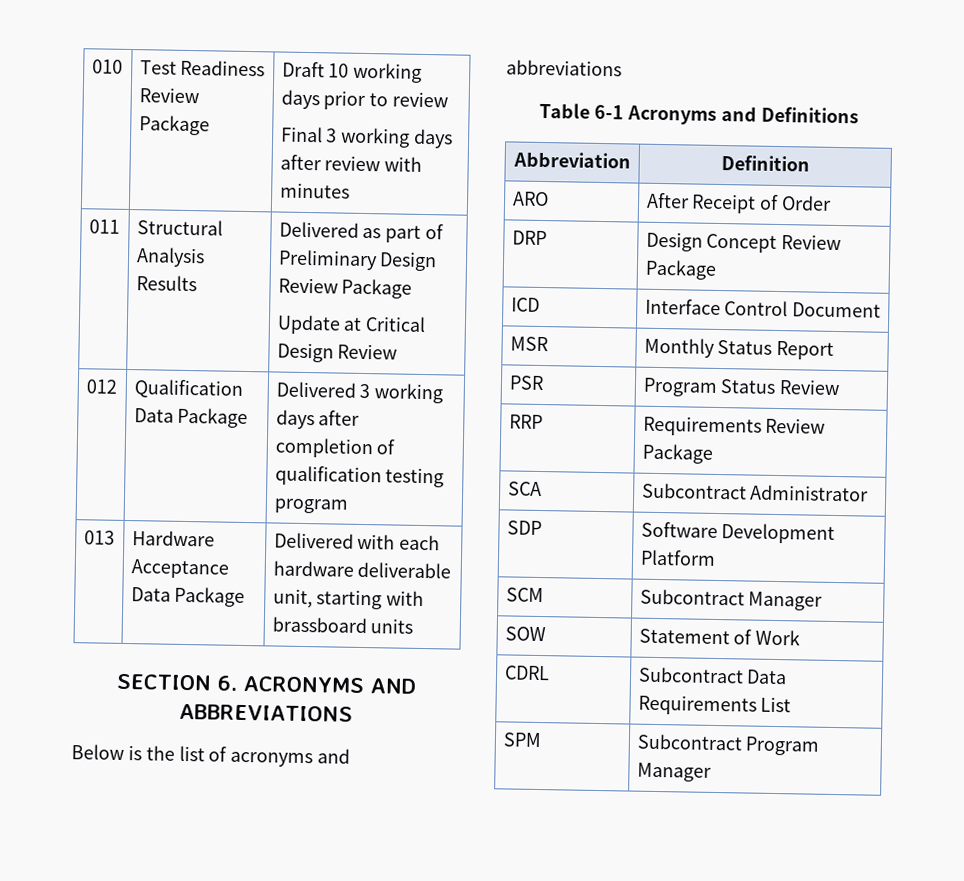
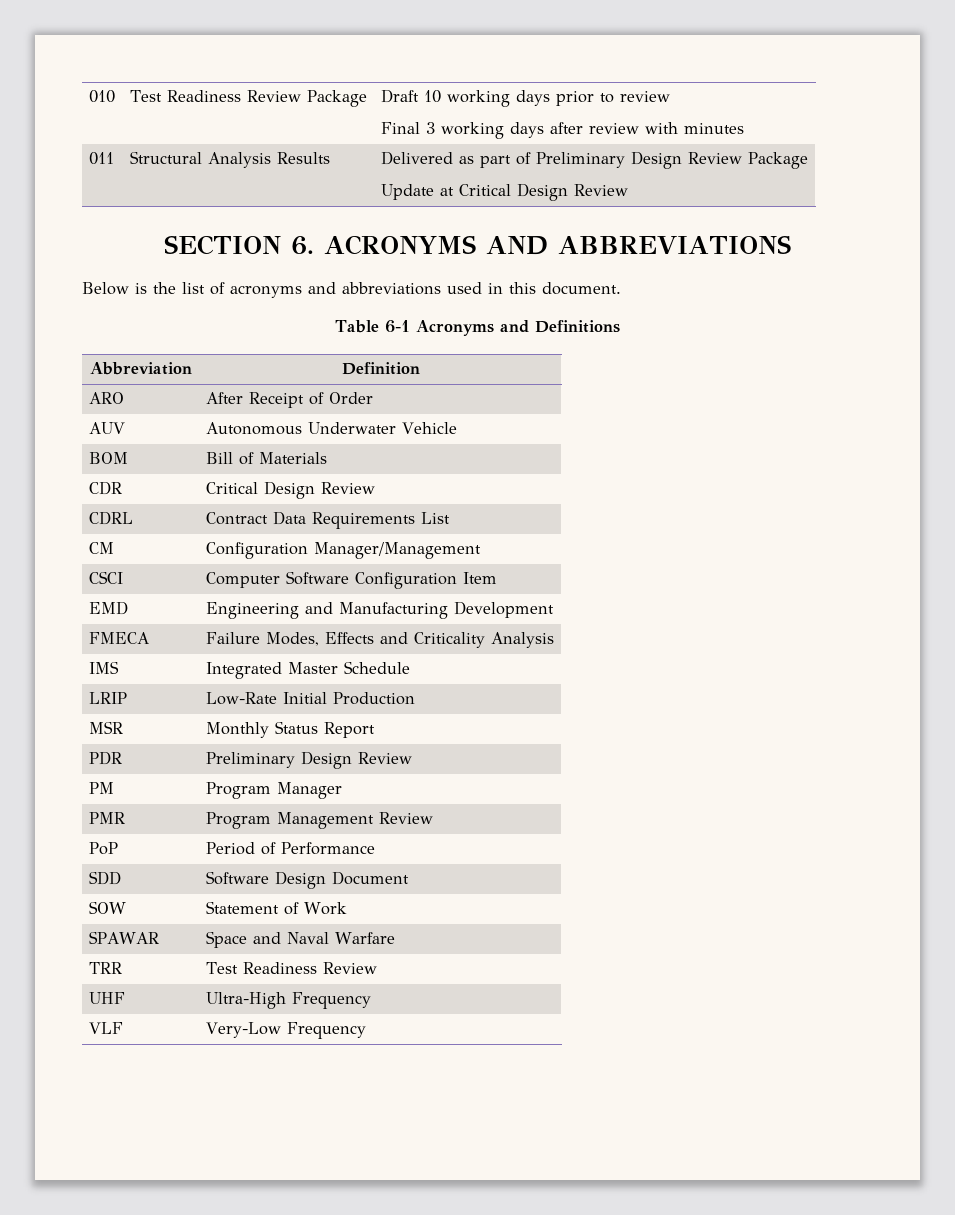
- 012 | Qualification Data Package | Delivered 3 working days after completion of qualification testing program
- 013 | Hardware Acceptance Data Package | Delivered with each hardware deliverable unit, starting with brassboard units
- Below is the list of acronyms and abbreviations
+ Below is the list of acronyms and abbreviations used in this document.
- DRP | Design Concept Review Package
- ICD | Interface Control Document
+ AUV | Autonomous Underwater Vehicle
+ BOM | Bill of Materials
+ CDR | Critical Design Review
+ CDRL | Contract Data Requirements List
+ CM | Configuration Manager/Management
+ CSCI | Computer Software Configuration Item
+ EMD | Engineering and Manufacturing Development
+ FMECA | Failure Modes, Effects and Criticality Analysis
+ IMS | Integrated Master Schedule
+ LRIP | Low-Rate Initial Production
  MSR | Monthly Status Report
- PSR | Program Status Review
- RRP | Requirements Review Package
- SCA | Subcontract Administrator
- SDP | Software Development Platform
- SCM | Subcontract Manager
+ PDR | Preliminary Design Review
+ PM | Program Manager
+ PMR | Program Management Review
+ PoP | Period of Performance
+ SDD | Software Design Document
  SOW | Statement of Work
- CDRL | Subcontract Data Requirements List
- SPM | Subcontract Program Manager
+ SPAWAR | Space and Naval Warfare
+ TRR | Test Readiness Review
+ UHF | Ultra-High Frequency
+ VLF | Very-Low Frequency

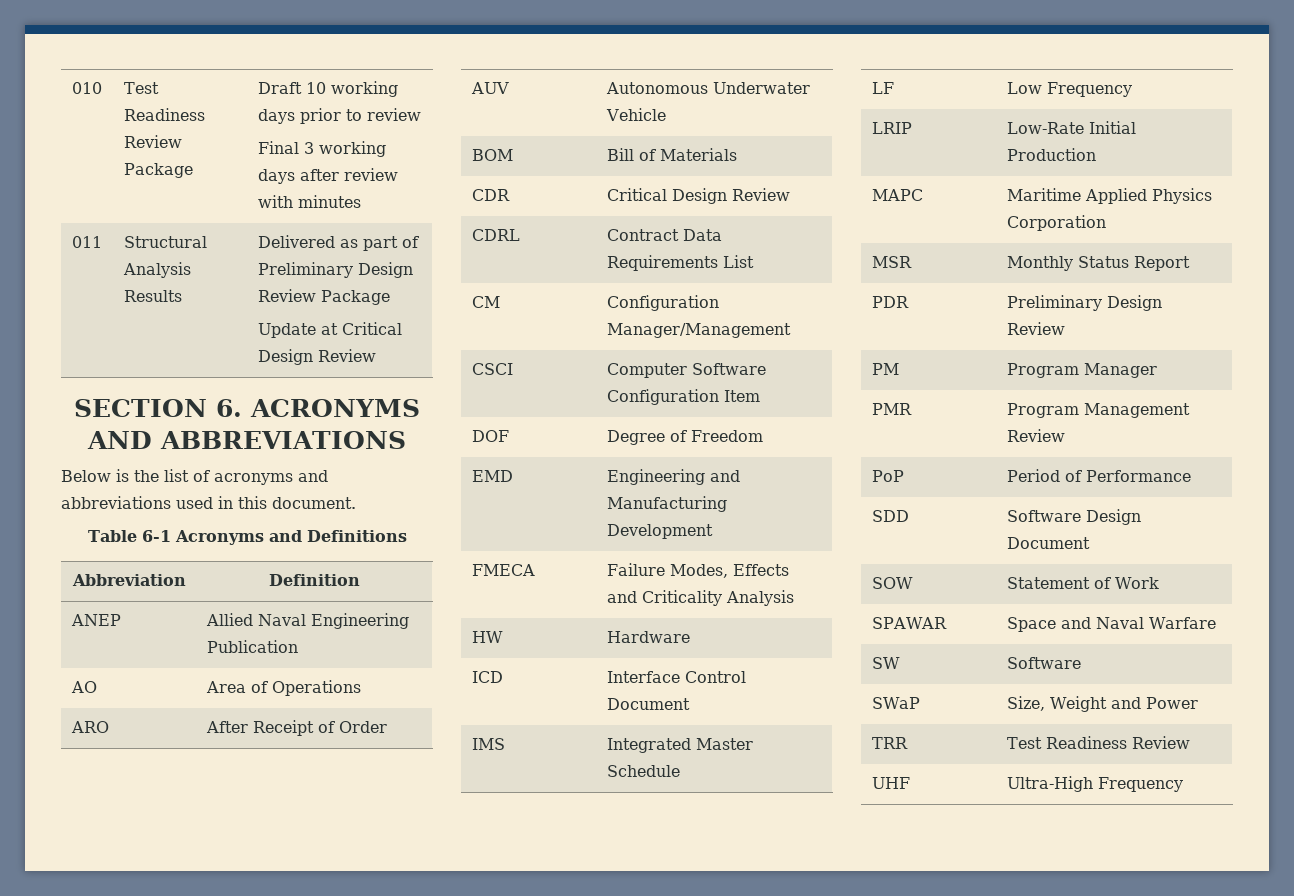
+ ANEP | Allied Naval Engineering Publication
+ AO | Area of Operations
+ DOF | Degree of Freedom
+ HW | Hardware
+ ICD | Interface Control Document
+ LF | Low Frequency
+ MAPC | Maritime Applied Physics Corporation
+ SW | Software
+ SWaP | Size, Weight and Power
- VLF | Very-Low Frequency

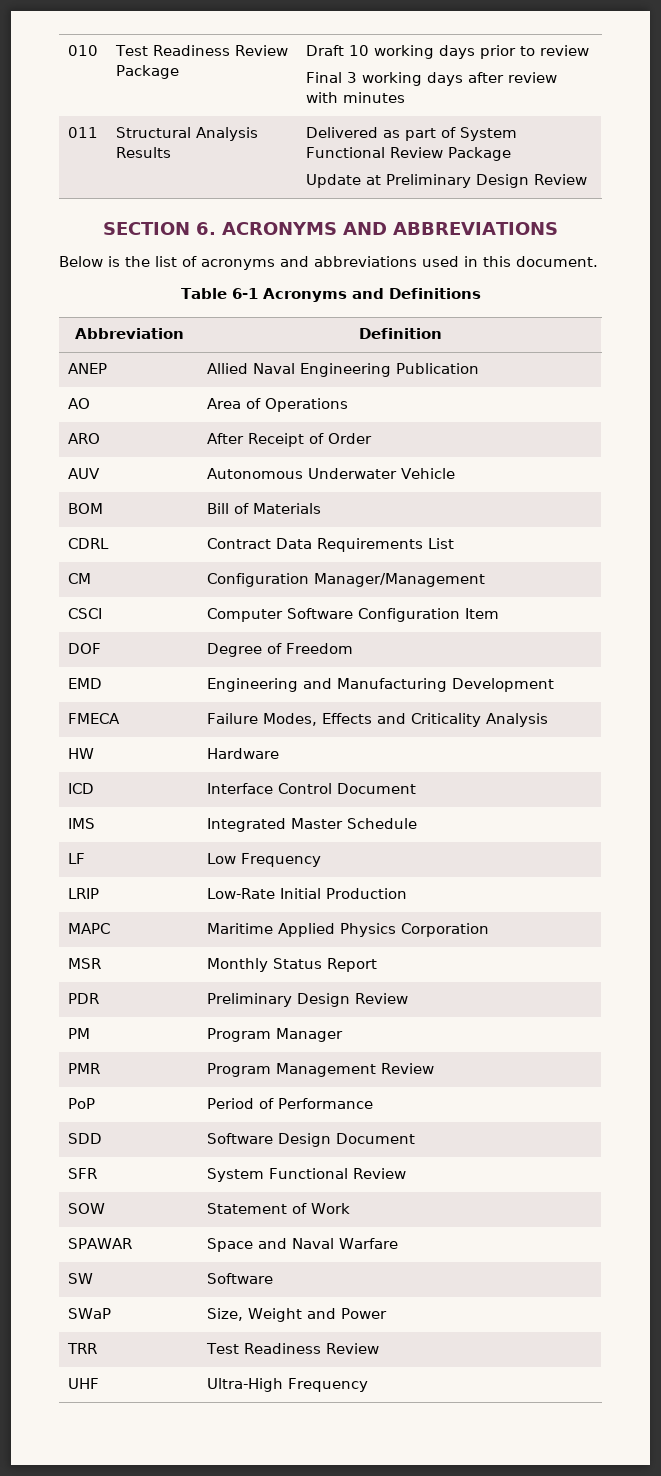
- 011 | Structural Analysis Results | Delivered as part of Preliminary Design Review Package
- Update at Critical Design Review
+ 011 | Structural Analysis Results | Delivered as part of System Functional Review Package
+ Update at Preliminary Design Review
- CDR | Critical Design Review
+ SFR | System Functional Review

